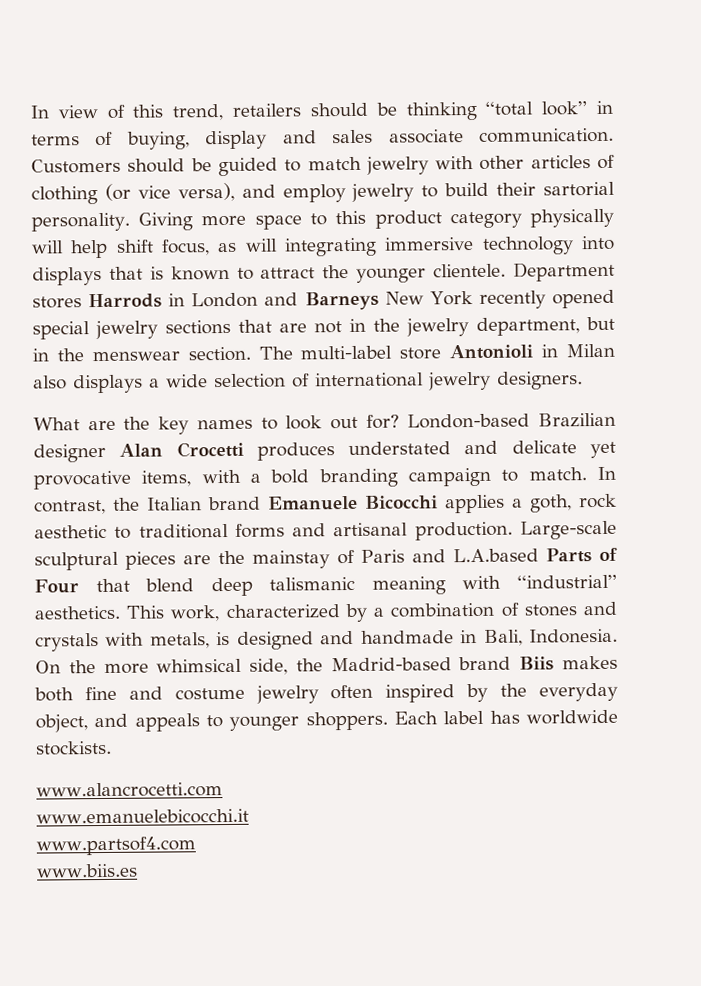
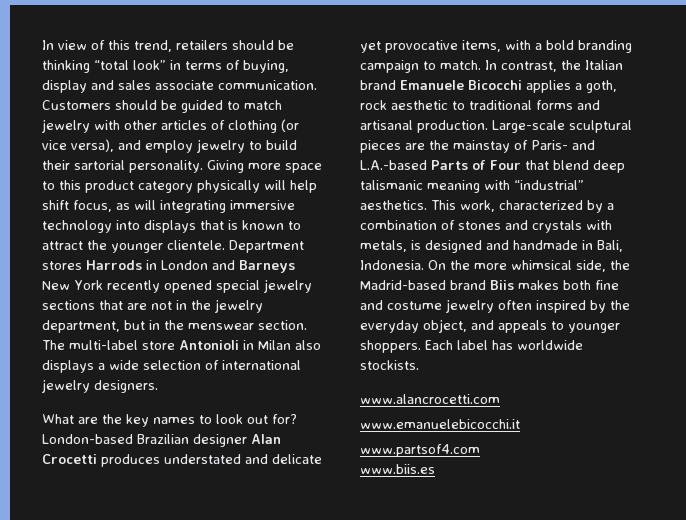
- Large-scale sculptural pieces are the mainstay of Paris and L.A.based Parts of Four that blend deep talismanic meaning with “industrial” aesthetics.
+ Large-scale sculptural pieces are the mainstay of Paris- and L.A.-based Parts of Four that blend deep talismanic meaning with “industrial” aesthetics.

